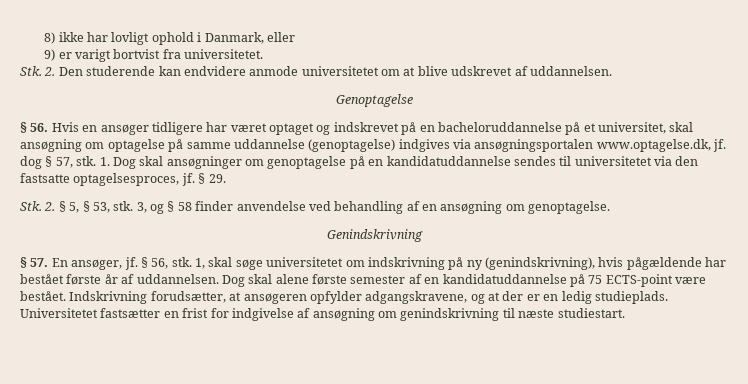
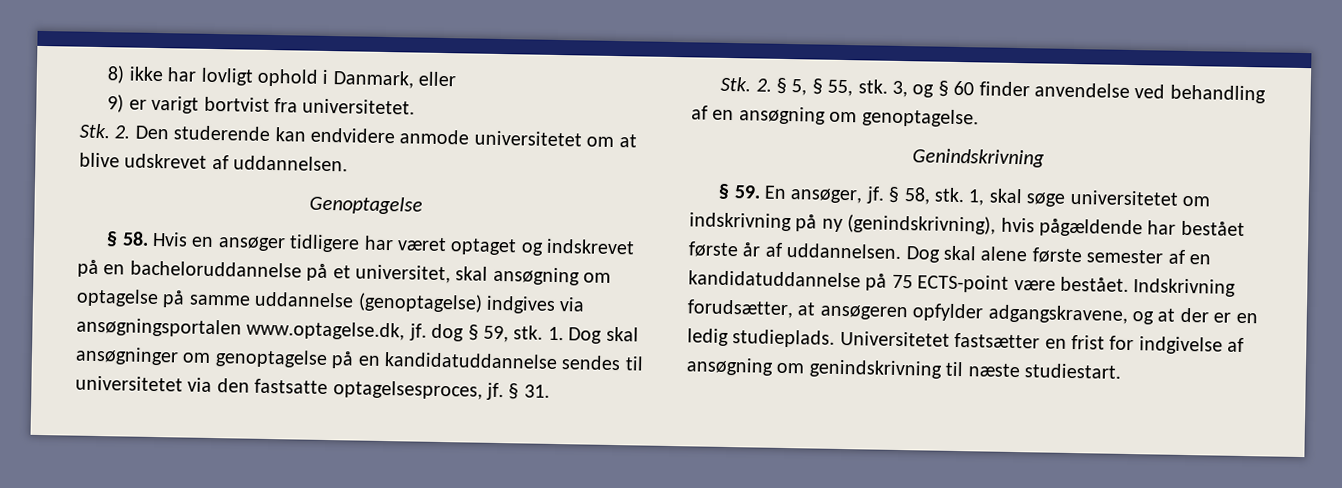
- § 56. Hvis en ansøger tidligere har været optaget og indskrevet på en bacheloruddannelse på et universitet, skal ansøgning om optagelse på samme uddannelse (genoptagelse) indgives via ansøgningsportalen www.optagelse.dk, jf. dog § 57, stk.
+ § 58. Hvis en ansøger tidligere har været optaget og indskrevet på en bacheloruddannelse på et universitet, skal ansøgning om optagelse på samme uddannelse (genoptagelse) indgives via ansøgningsportalen www.optagelse.dk, jf. dog § 59, stk.
- § 29.
+ § 31.
- Stk. 2. § 5, § 53, stk.
+ Stk. 2. § 5, § 55, stk.
- 3, og § 58 finder anvendelse ved behandling af en ansøgning om genoptagelse.
+ 3, og § 60 finder anvendelse ved behandling af en ansøgning om genoptagelse.
- § 57. En ansøger, jf.
+ § 59. En ansøger, jf.
- § 56, stk.
+ § 58, stk.

